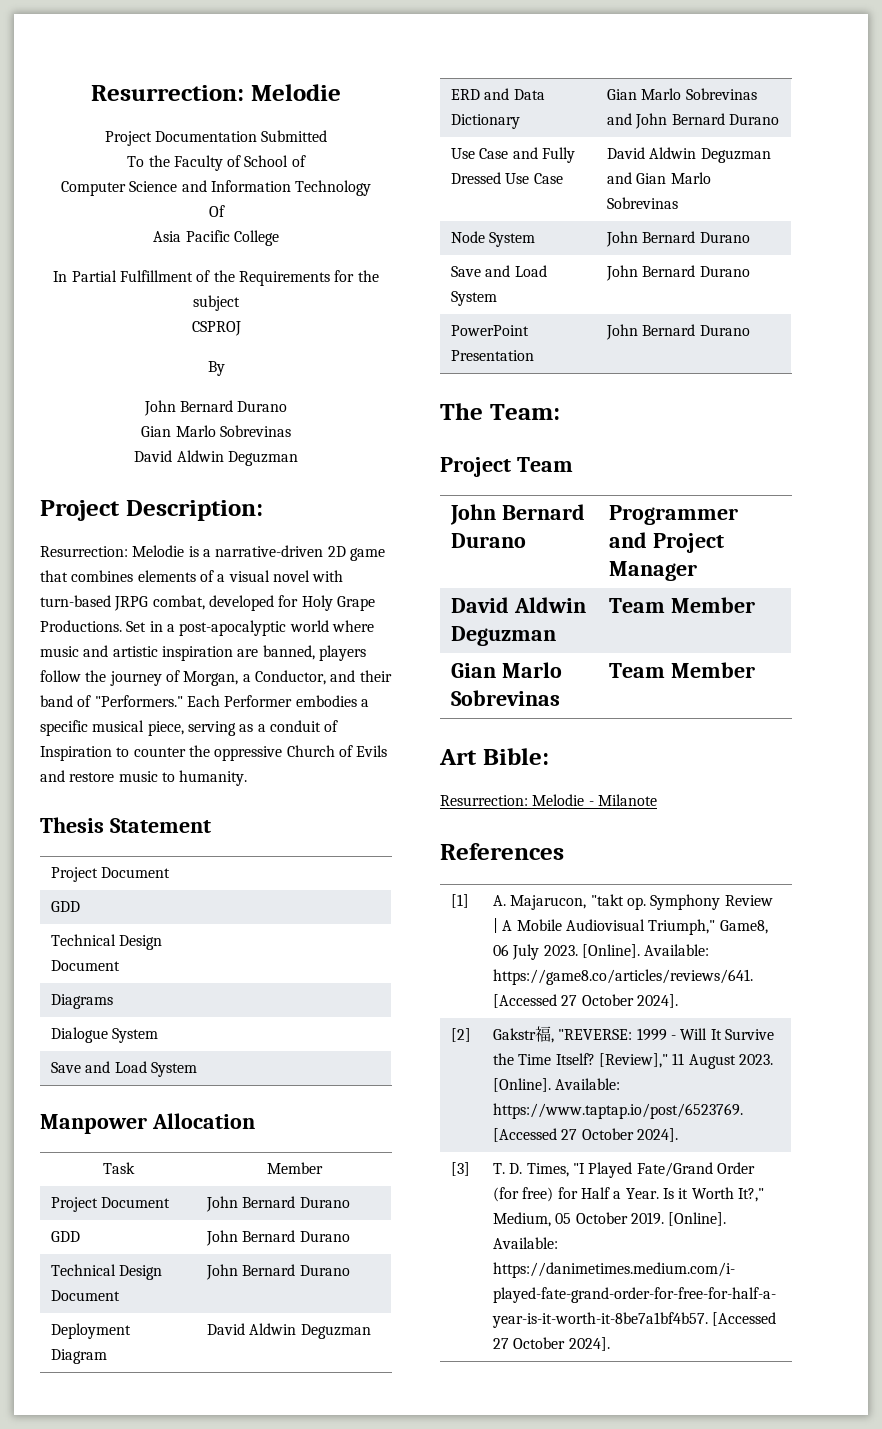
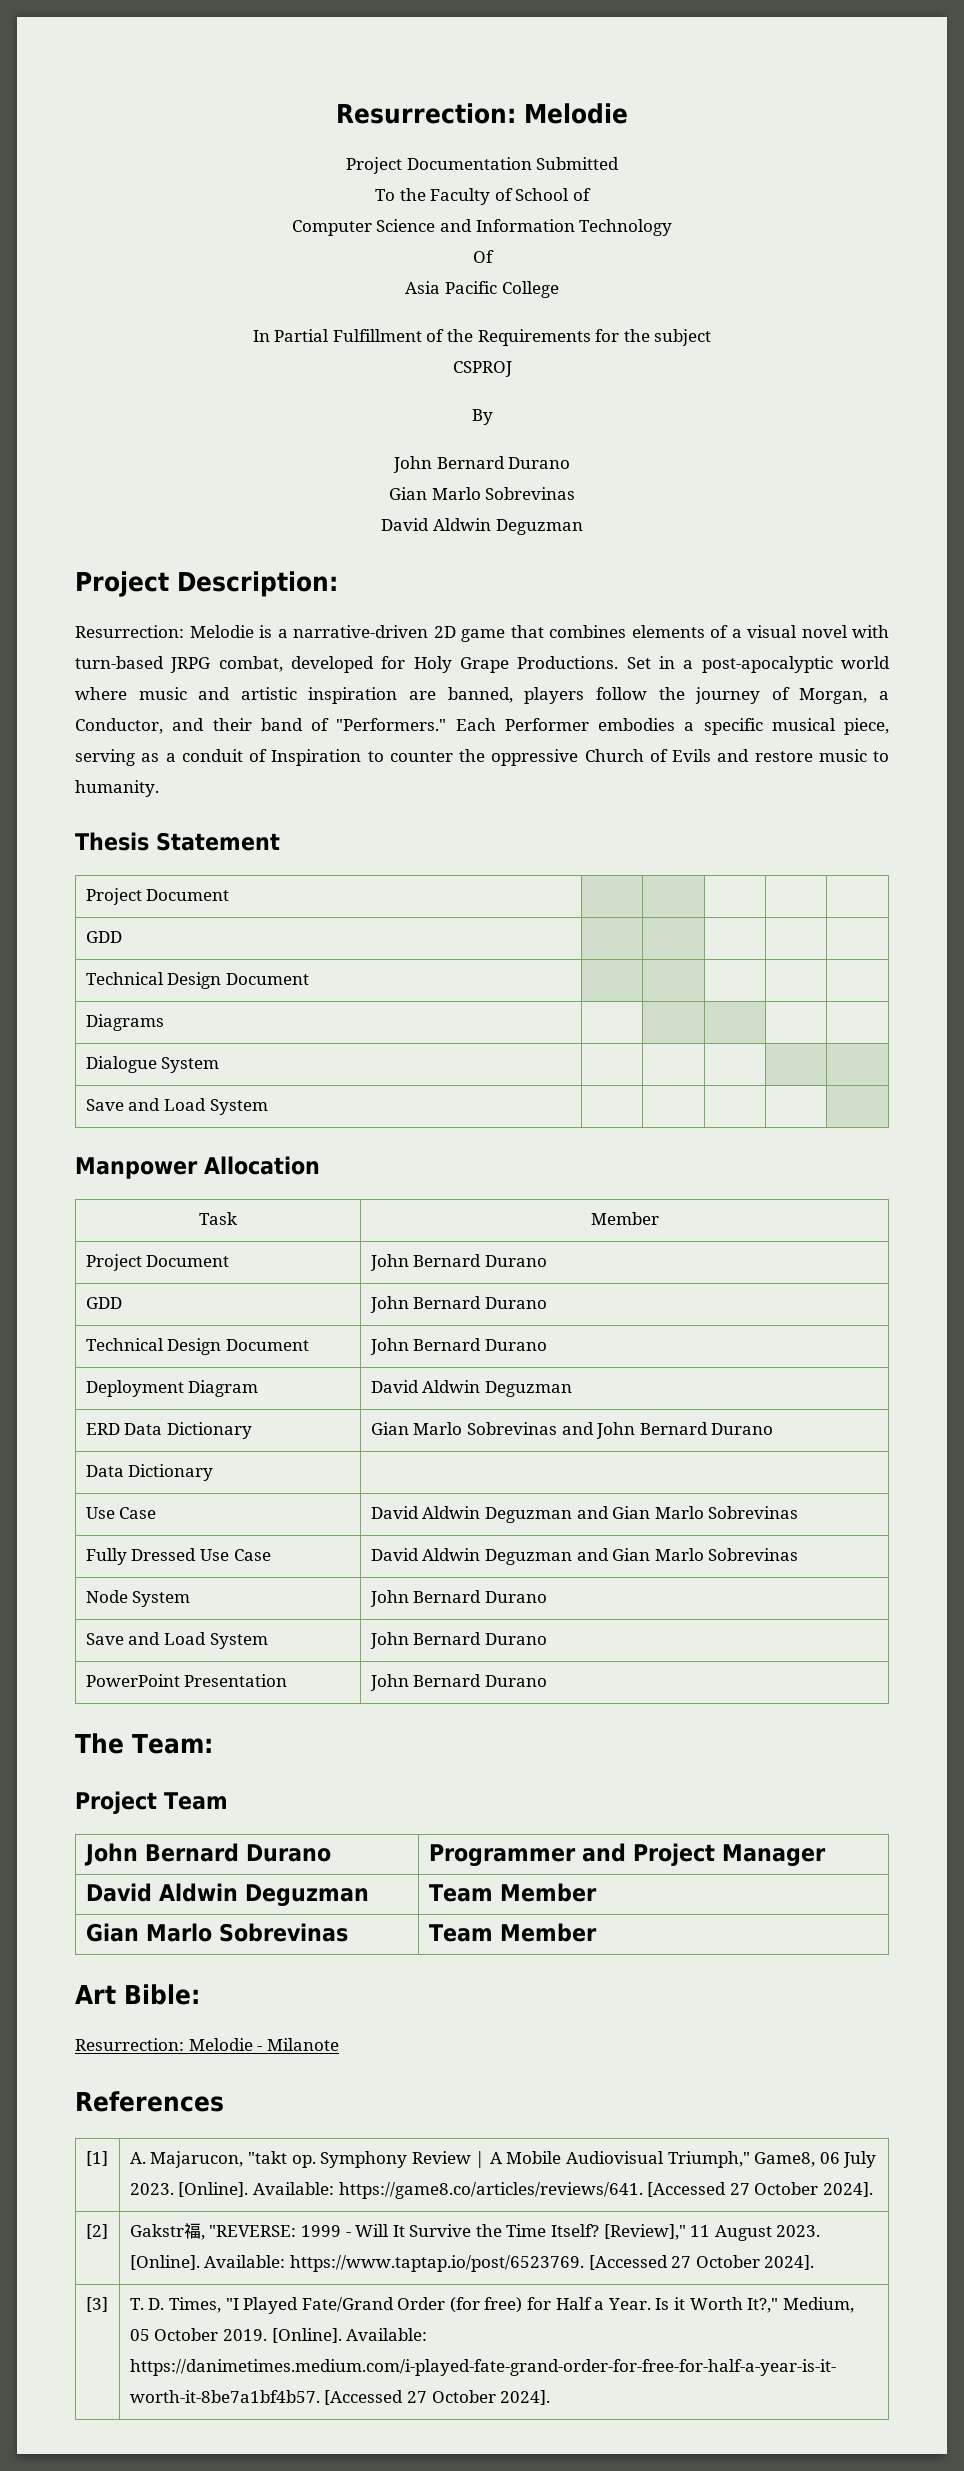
- ERD and Data Dictionary | Gian Marlo Sobrevinas and John Bernard Durano
- Use Case and Fully Dressed Use Case | David Aldwin Deguzman and Gian Marlo Sobrevinas
+ ERD Data Dictionary | Gian Marlo Sobrevinas and John Bernard Durano
+ Data Dictionary |
+ Use Case | David Aldwin Deguzman and Gian Marlo Sobrevinas
+ Fully Dressed Use Case | David Aldwin Deguzman and Gian Marlo Sobrevinas

